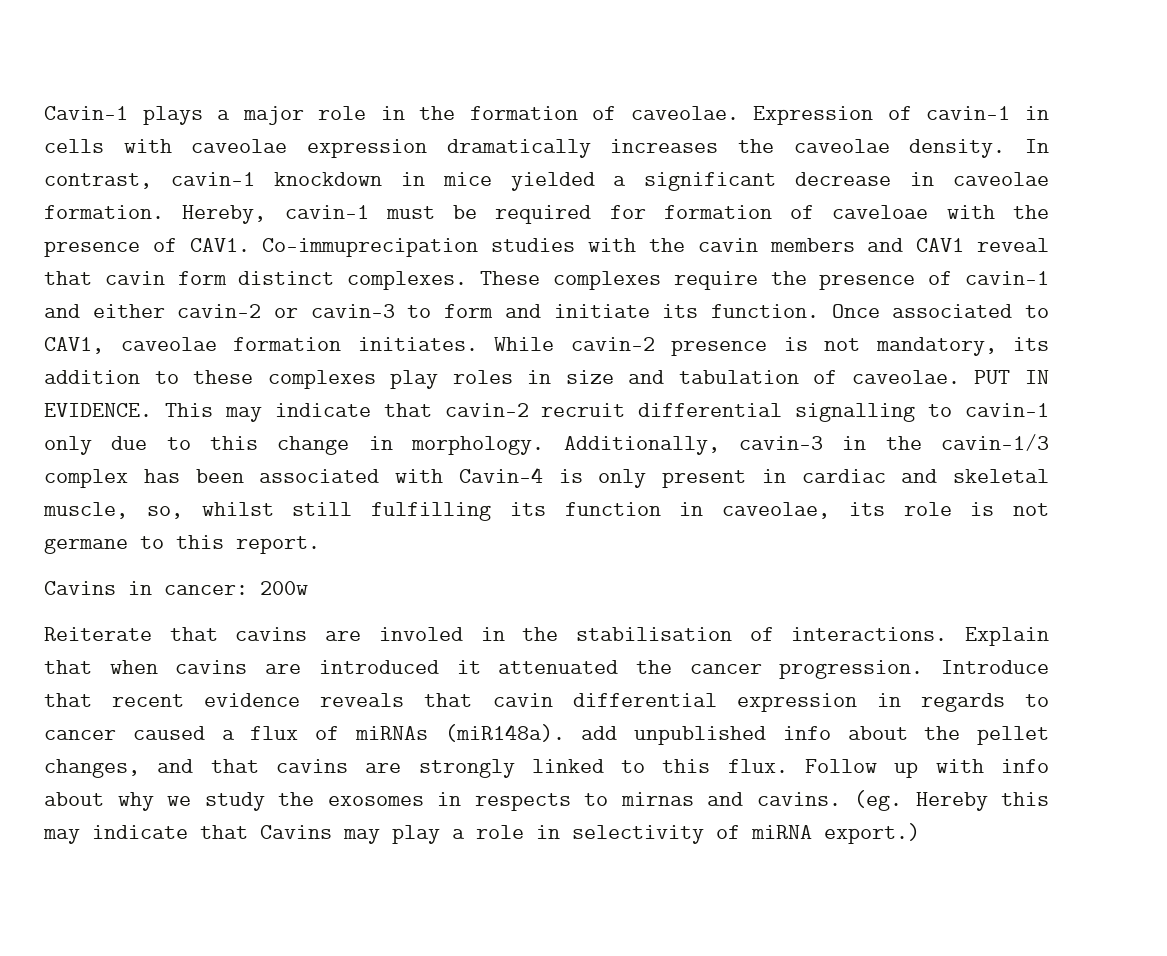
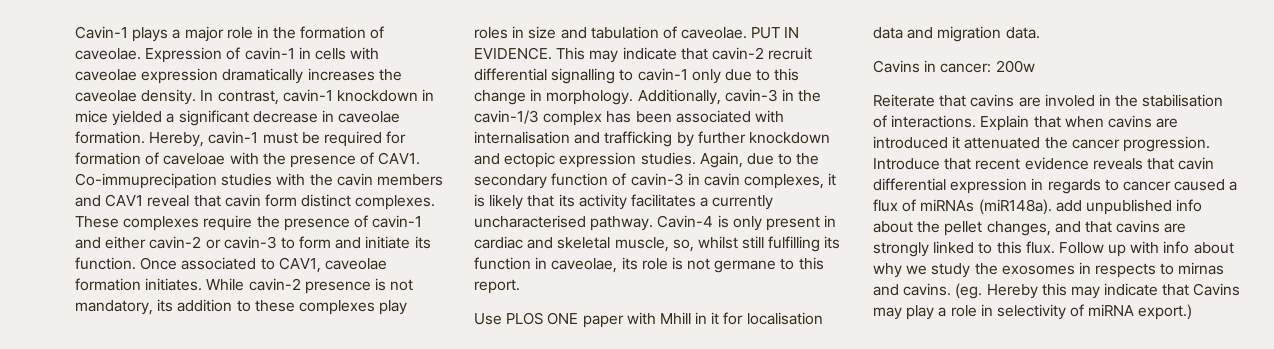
- Additionally, cavin-3 in the cavin-1/3 complex has been associated with Cavin-4 is only present in cardiac and skeletal muscle, so, whilst still fulfilling its function in caveolae, its role is not germane to this report.
+ Additionally, cavin-3 in the cavin-1/3 complex has been associated with internalisation and trafficking by further knockdown and ectopic expression studies. Again, due to the secondary function of cavin-3 in cavin complexes, it is likely that its activity facilitates a currently uncharacterised pathway. Cavin-4 is only present in cardiac and skeletal muscle, so, whilst still fulfilling its function in caveolae, its role is not germane to this report.
+ Use PLOS ONE paper with Mhill in it for localisation data and migration data.

